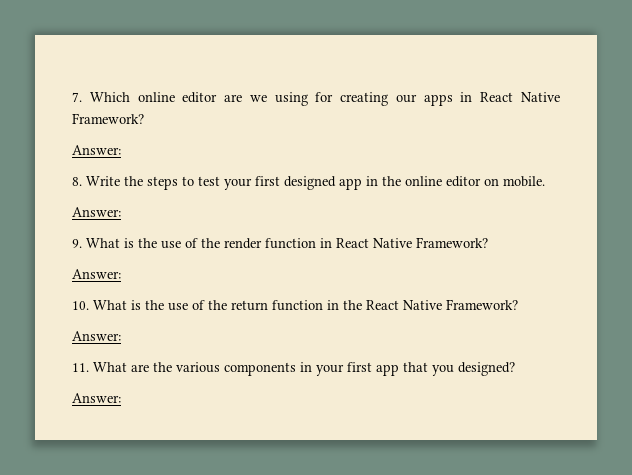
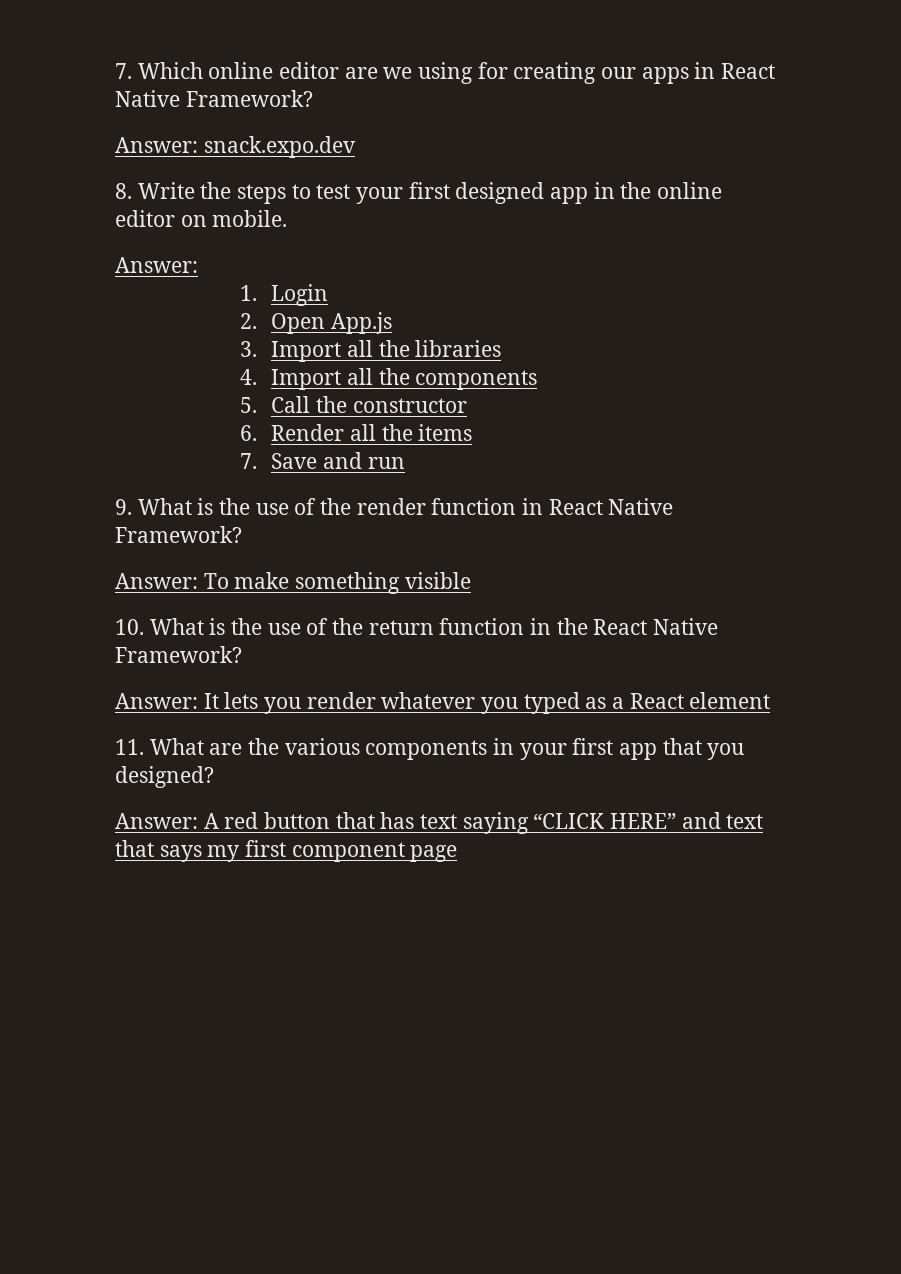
  7. Which online editor are we using for creating our apps in React Native Framework?
- Answer:
+ Answer: snack.expo.dev
+ 1. Login
+ 2. Open App.js
+ 3. Import all the libraries
+ 4. Import all the components
+ 5. Call the constructor
+ 6. Render all the items
+ 7. Save and run
  9. What is the use of the render function in React Native Framework?
- Answer:
+ Answer: To make something visible
  10. What is the use of the return function in the React Native Framework?
- Answer:
+ Answer: It lets you render whatever you typed as a React element
  11. What are the various components in your first app that you designed?
- Answer:
+ Answer: A red button that has text saying “CLICK HERE” and text that says my first component page

